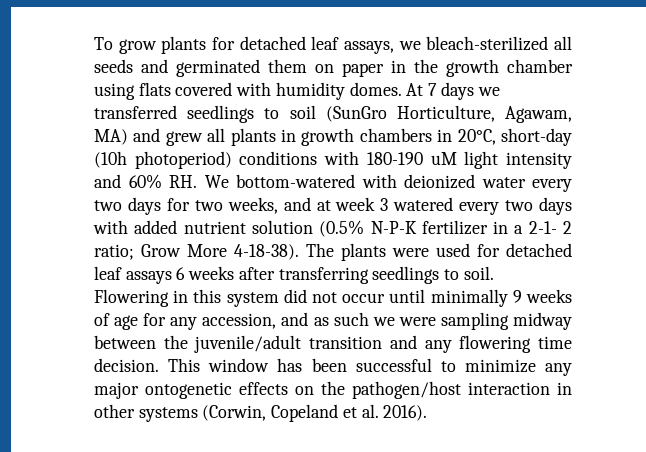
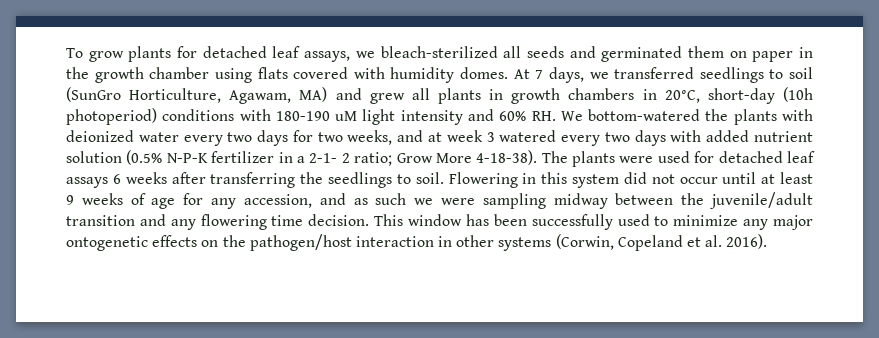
- At 7 days we transferred seedlings to soil (SunGro Horticulture, Agawam, MA) and grew all plants in growth chambers in 20°C, short-day (10h photoperiod) conditions with 180-190 uM light intensity and 60% RH. We bottom-watered with deionized water every two days for two weeks, and at week 3 watered every two days with added nutrient solution (0.5% N-P-K fertilizer in a 2-1- 2 ratio;
+ At 7 days, we transferred seedlings to soil (SunGro Horticulture, Agawam, MA) and grew all plants in growth chambers in 20°C, short-day (10h photoperiod) conditions with 180-190 uM light intensity and 60% RH. We bottom-watered the plants with deionized water every two days for two weeks, and at week 3 watered every two days with added nutrient solution (0.5% N-P-K fertilizer in a 2-1- 2 ratio;
- The plants were used for detached leaf assays 6 weeks after transferring seedlings to soil.
+ The plants were used for detached leaf assays 6 weeks after transferring the seedlings to soil.
- Flowering in this system did not occur until minimally 9 weeks of age for any accession, and as such we were sampling midway between the juvenile/adult transition and any flowering time decision.
+ Flowering in this system did not occur until at least 9 weeks of age for any accession, and as such we were sampling midway between the juvenile/adult transition and any flowering time decision.
- This window has been successful to minimize any major ontogenetic effects on the pathogen/host interaction in other systems (Corwin, Copeland et al. 2016).
+ This window has been successfully used to minimize any major ontogenetic effects on the pathogen/host interaction in other systems (Corwin, Copeland et al. 2016).

